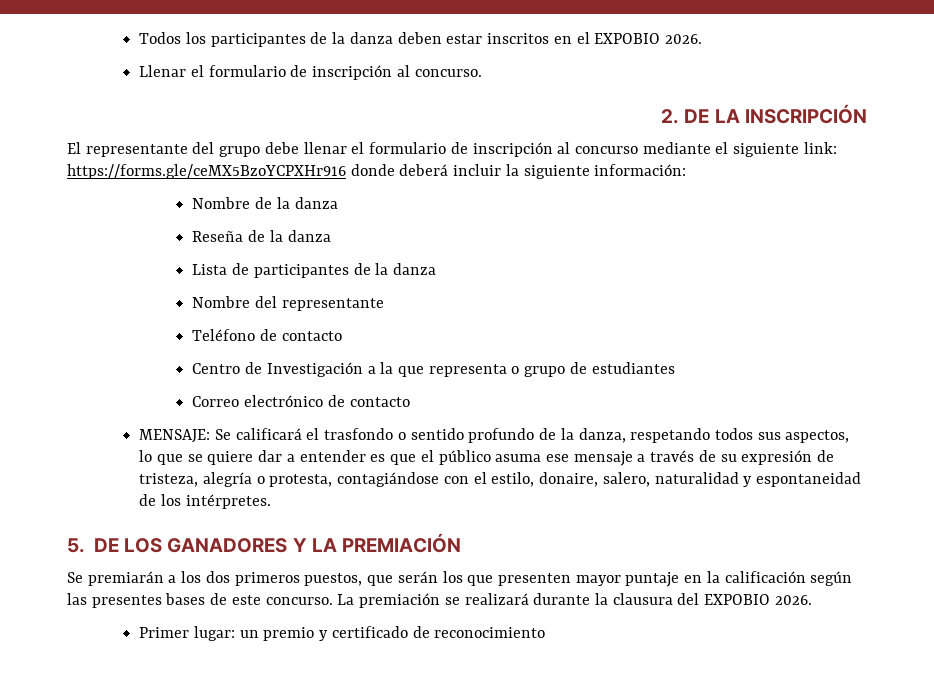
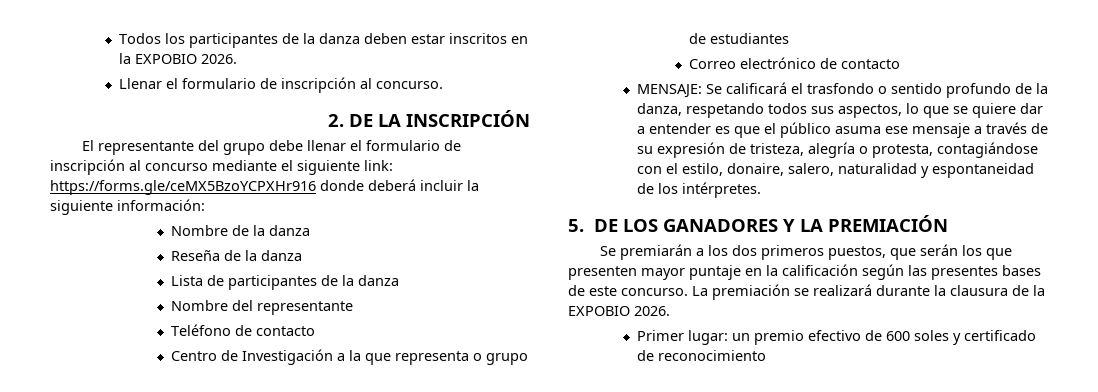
- Todos los participantes de la danza deben estar inscritos en el EXPOBIO 2026.
+ Todos los participantes de la danza deben estar inscritos en la EXPOBIO 2026.
- La premiación se realizará durante la clausura del EXPOBIO 2026.
+ La premiación se realizará durante la clausura de la EXPOBIO 2026.
- Primer lugar: un premio y certificado de reconocimiento
+ Primer lugar: un premio efectivo de 600 soles y certificado de reconocimiento

